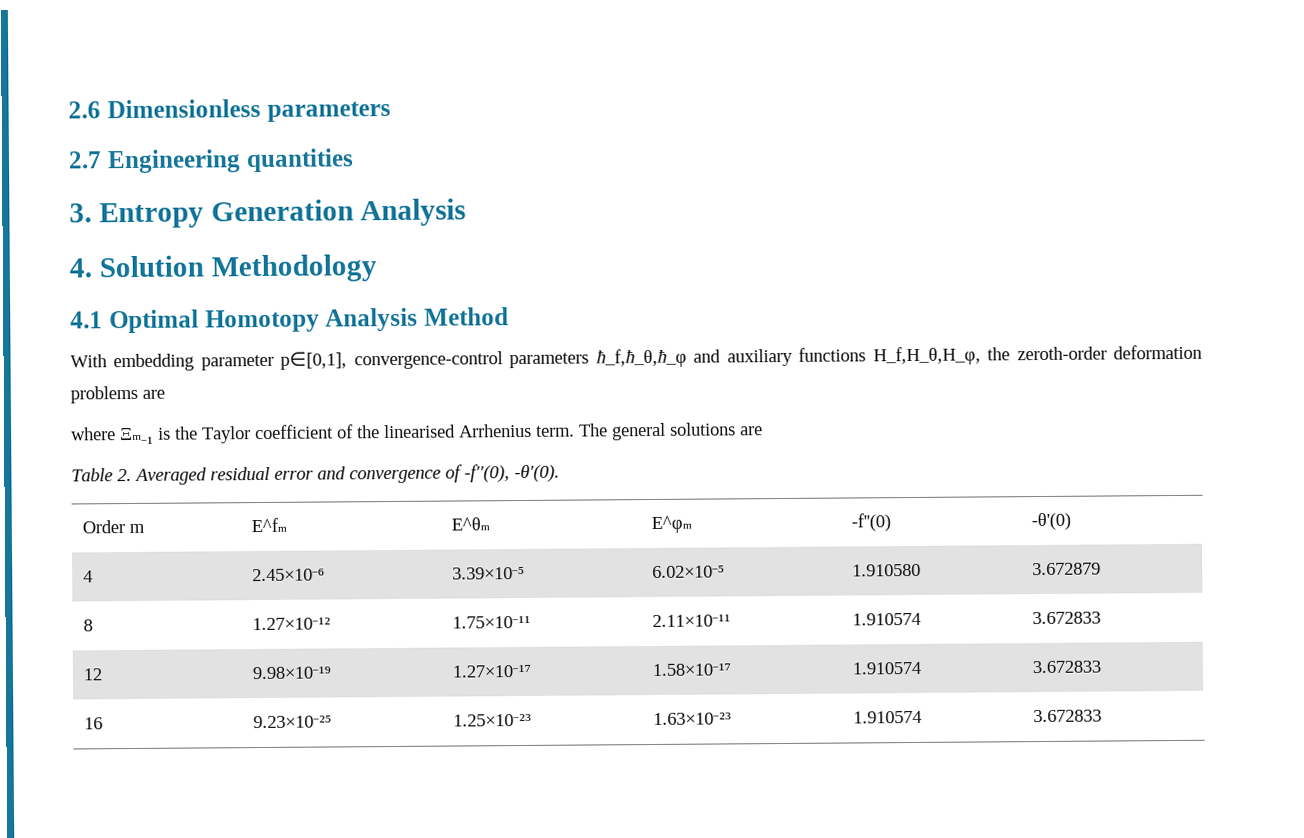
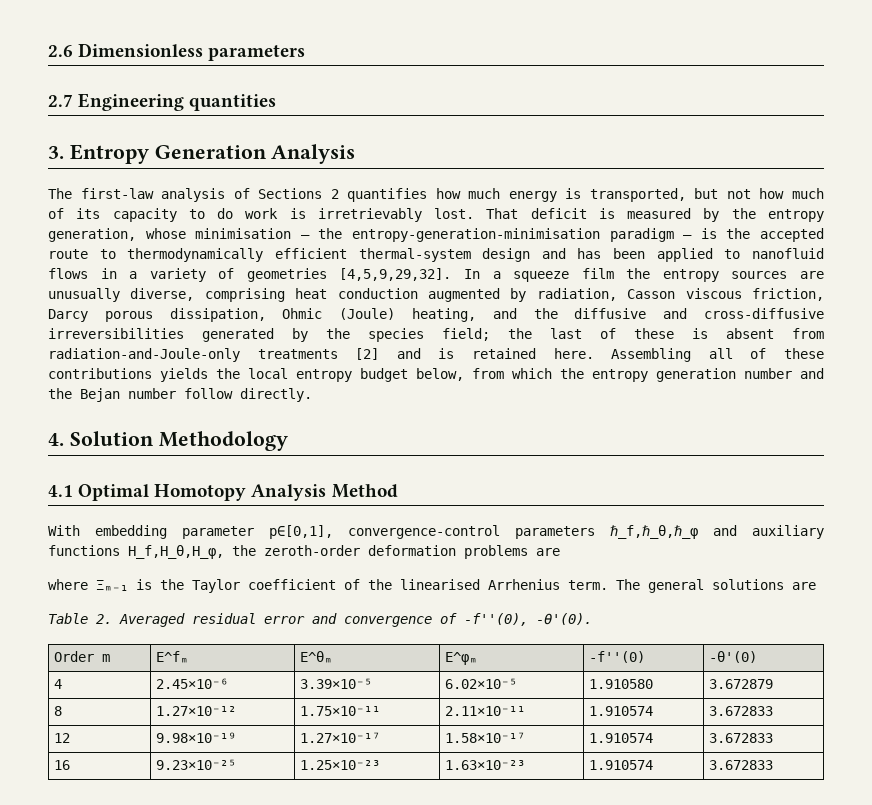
+ The first-law analysis of Sections 2 quantifies how much energy is transported, but not how much of its capacity to do work is irretrievably lost. That deficit is measured by the entropy generation, whose minimisation — the entropy-generation-minimisation paradigm — is the accepted route to thermodynamically efficient thermal-system design and has been applied to nanofluid flows in a variety of geometries [4,5,9,29,32]. In a squeeze film the entropy sources are unusually diverse, comprising heat conduction augmented by radiation, Casson viscous friction, Darcy porous dissipation, Ohmic (Joule) heating, and the diffusive and cross-diffusive irreversibilities generated by the species field; the last of these is absent from radiation-and-Joule-only treatments [2] and is retained here. Assembling all of these contributions yields the local entropy budget below, from which the entropy generation number and the Bejan number follow directly.

